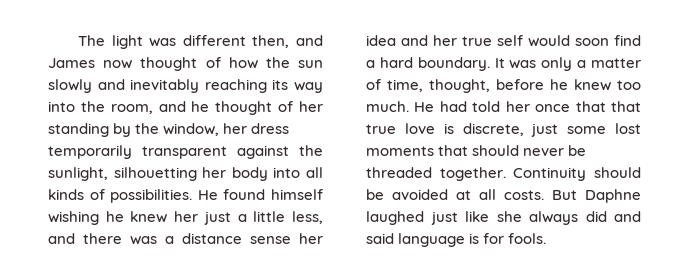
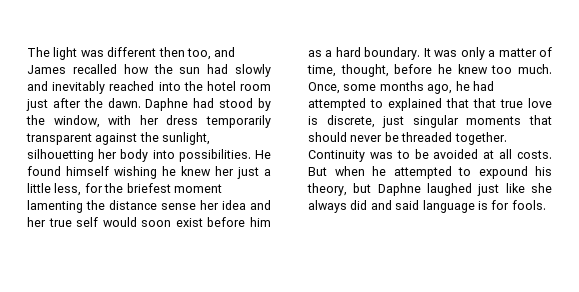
- The light was different then, and James now thought of how the sun slowly and inevitably reaching its way into the room, and he thought of her standing by the window, her dress temporarily transparent against the sunlight, silhouetting her body into all kinds of possibilities.
+ The light was different then too, and James recalled how the sun had slowly and inevitably reached into the hotel room just after the dawn. Daphne had stood by the window, with her dress temporarily transparent against the sunlight, silhouetting her body into possibilities.
- He found himself wishing he knew her just a little less, and there was a distance sense her idea and her true self would soon find a hard boundary.
+ He found himself wishing he knew her just a little less, for the briefest moment lamenting the distance sense her idea and her true self would soon exist before him as a hard boundary.
- He had told her once that that true love is discrete, just some lost moments that should never be threaded together.
+ Once, some months ago, he had attempted to explained that that true love is discrete, just singular moments that should never be threaded together.
- Continuity should be avoided at all costs.
+ Continuity was to be avoided at all costs.
- But Daphne laughed just like she always did and said language is for fools.
+ But when he attempted to expound his theory, but Daphne laughed just like she always did and said language is for fools.

